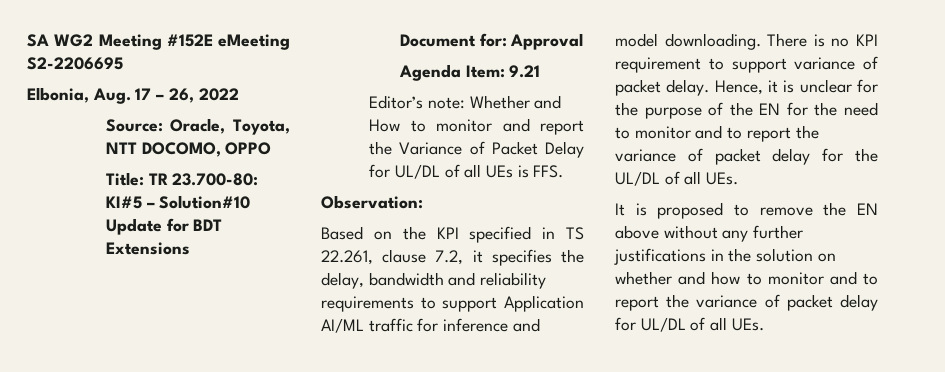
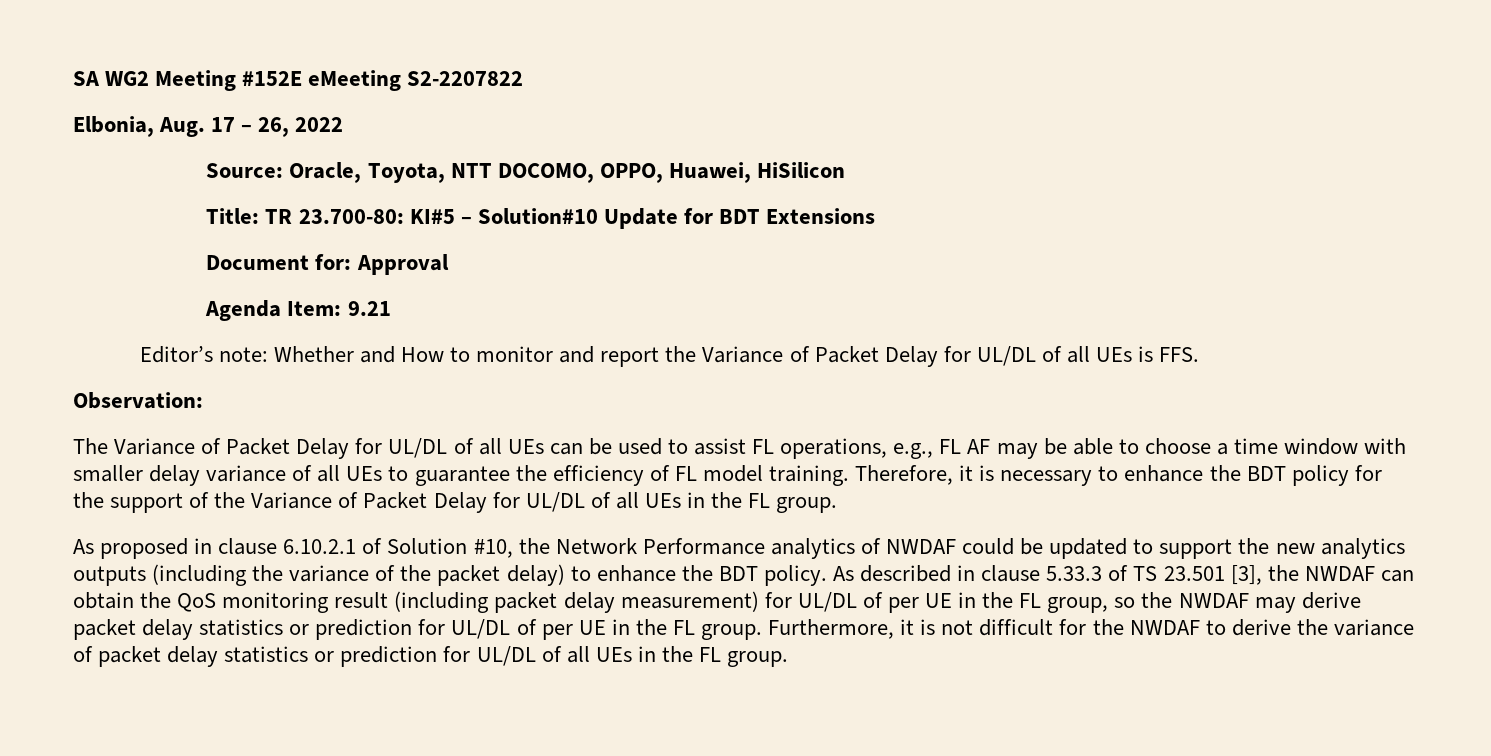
- SA WG2 Meeting #152E eMeeting S2-2206695
+ SA WG2 Meeting #152E eMeeting S2-2207822
- Source: Oracle, Toyota, NTT DOCOMO, OPPO
+ Source: Oracle, Toyota, NTT DOCOMO, OPPO, Huawei, HiSilicon
- Based on the KPI specified in TS 22.261, clause 7.2, it specifies the delay, bandwidth and reliability requirements to support Application AI/ML traffic for inference and model downloading. There is no KPI requirement to support variance of packet delay. Hence, it is unclear for the purpose of the EN for the need to monitor and to report the variance of packet delay for the UL/DL of all UEs.
- It is proposed to remove the EN above without any further justifications in the solution on whether and how to monitor and to report the variance of packet delay for UL/DL of all UEs.
+ The Variance of Packet Delay for UL/DL of all UEs can be used to assist FL operations, e.g., FL AF may be able to choose a time window with smaller delay variance of all UEs to guarantee the efficiency of FL model training. Therefore, it is necessary to enhance the BDT policy for the support of the Variance of Packet Delay for UL/DL of all UEs in the FL group.
+ As proposed in clause 6.10.2.1 of Solution #10, the Network Performance analytics of NWDAF could be updated to support the new analytics outputs (including the variance of the packet delay) to enhance the BDT policy. As described in clause 5.33.3 of TS 23.501 [3], the NWDAF can obtain the QoS monitoring result (including packet delay measurement) for UL/DL of per UE in the FL group, so the NWDAF may derive packet delay statistics or prediction for UL/DL of per UE in the FL group. Furthermore, it is not difficult for the NWDAF to derive the variance of packet delay statistics or prediction for UL/DL of all UEs in the FL group.

